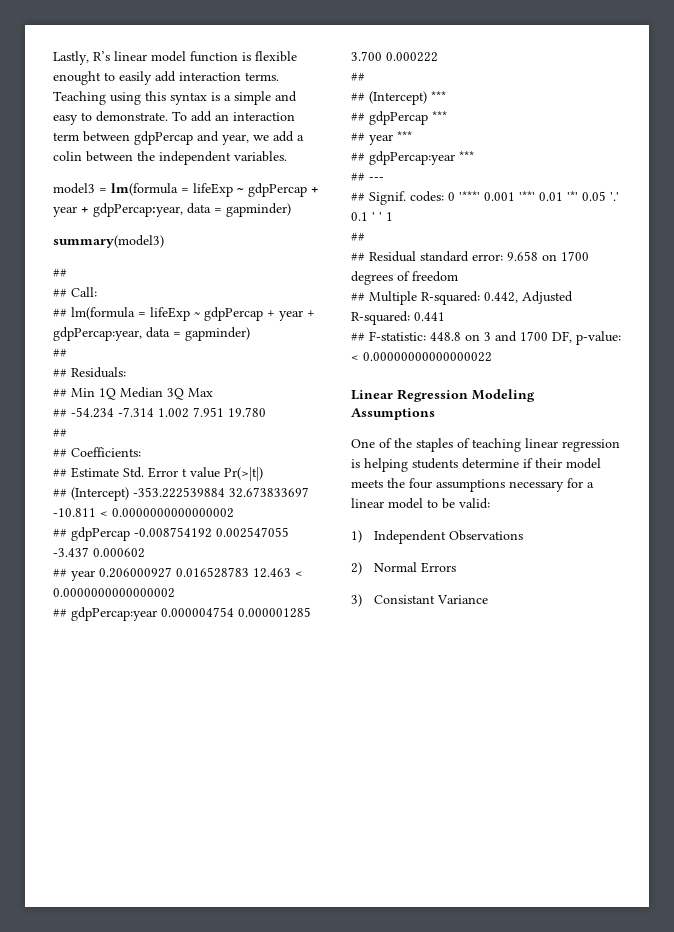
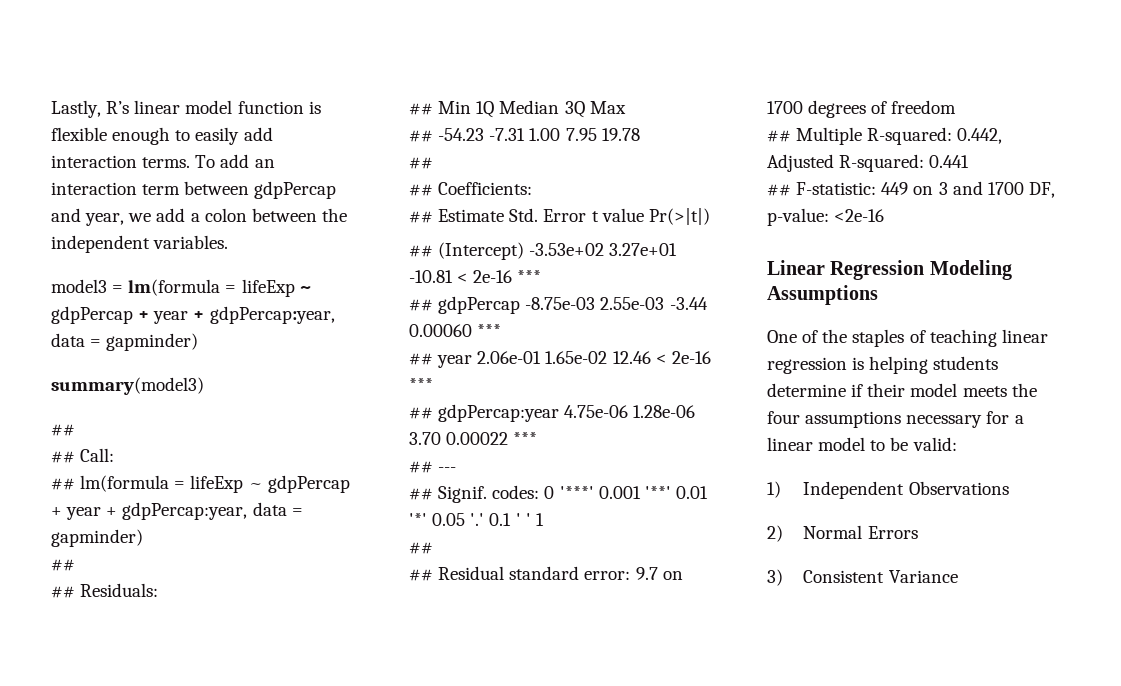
- Lastly, R’s linear model function is flexible enought to easily add interaction terms.
+ Lastly, R’s linear model function is flexible enough to easily add interaction terms.
- Teaching using this syntax is a simple and easy to demonstrate.
- To add an interaction term between gdpPercap and year, we add a colin between the independent variables.
+ To add an interaction term between gdpPercap and year, we add a colon between the independent variables.
- ## -54.234 -7.314 1.002 7.951 19.780
+ ## -54.23 -7.31 1.00 7.95 19.78
- ## (Intercept) -353.222539884 32.673833697 -10.811 < 0.0000000000000002
- ## gdpPercap -0.008754192 0.002547055 -3.437 0.000602
- ## year 0.206000927 0.016528783 12.463 < 0.0000000000000002
- ## gdpPercap:year 0.000004754 0.000001285 3.700 0.000222
- ##
- ## (Intercept) ***
+ ## (Intercept) -3.53e+02 3.27e+01 -10.81 < 2e-16 ***
- ## gdpPercap ***
+ ## gdpPercap -8.75e-03 2.55e-03 -3.44 0.00060 ***
- ## year ***
+ ## year 2.06e-01 1.65e-02 12.46 < 2e-16 ***
- ## gdpPercap:year ***
+ ## gdpPercap:year 4.75e-06 1.28e-06 3.70 0.00022 ***
- ## Residual standard error: 9.658 on 1700 degrees of freedom
+ ## Residual standard error: 9.7 on 1700 degrees of freedom
- ## F-statistic: 448.8 on 3 and 1700 DF, p-value: < 0.00000000000000022
+ ## F-statistic: 449 on 3 and 1700 DF, p-value: <2e-16
- 3) Consistant Variance
+ 3) Consistent Variance

